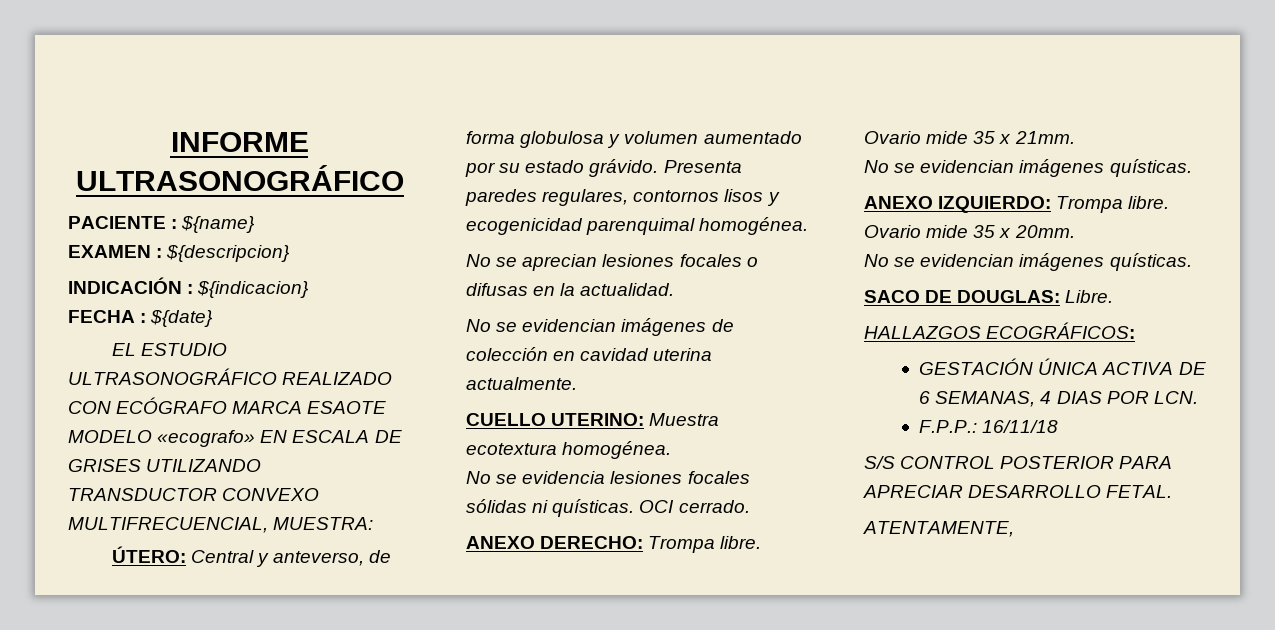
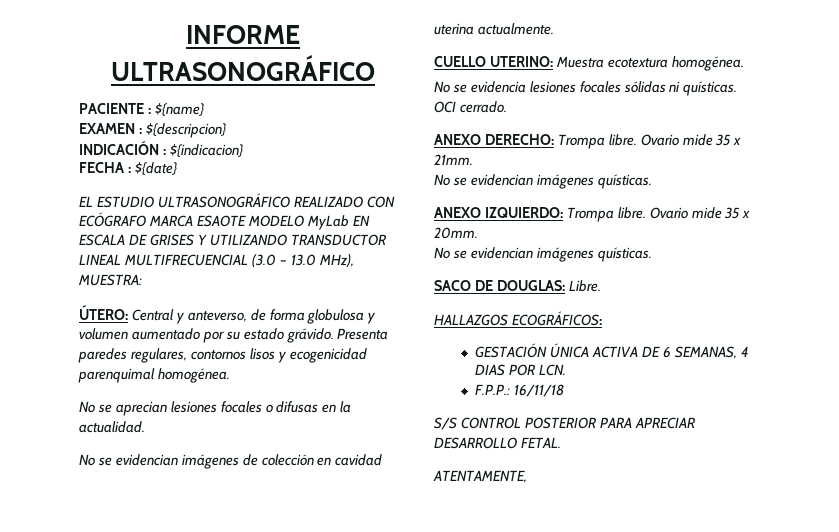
- EL ESTUDIO ULTRASONOGRÁFICO REALIZADO CON ECÓGRAFO MARCA ESAOTE MODELO «ecografo» EN ESCALA DE GRISES UTILIZANDO TRANSDUCTOR CONVEXO MULTIFRECUENCIAL, MUESTRA:
+ EL ESTUDIO ULTRASONOGRÁFICO REALIZADO CON ECÓGRAFO MARCA ESAOTE MODELO MyLab EN ESCALA DE GRISES Y UTILIZANDO TRANSDUCTOR LINEAL MULTIFRECUENCIAL (3.0 – 13.0 MHz), MUESTRA:

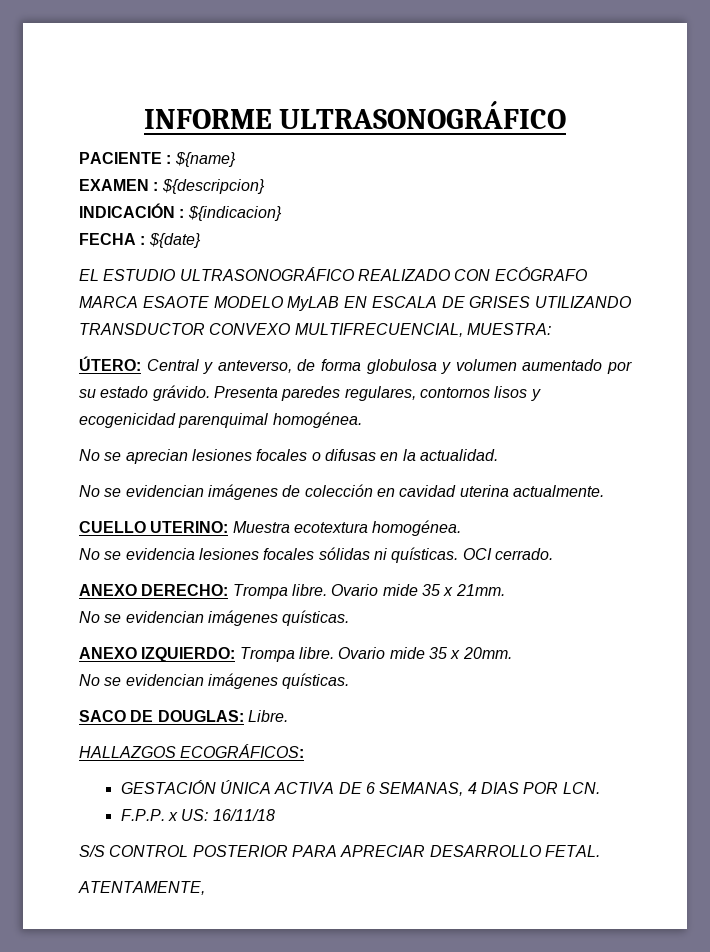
- EL ESTUDIO ULTRASONOGRÁFICO REALIZADO CON ECÓGRAFO MARCA ESAOTE MODELO MyLab EN ESCALA DE GRISES Y UTILIZANDO TRANSDUCTOR LINEAL MULTIFRECUENCIAL (3.0 – 13.0 MHz), MUESTRA:
+ EL ESTUDIO ULTRASONOGRÁFICO REALIZADO CON ECÓGRAFO MARCA ESAOTE MODELO MyLAB EN ESCALA DE GRISES UTILIZANDO TRANSDUCTOR CONVEXO MULTIFRECUENCIAL, MUESTRA:
- F.P.P.: 16/11/18
+ F.P.P. x US: 16/11/18

